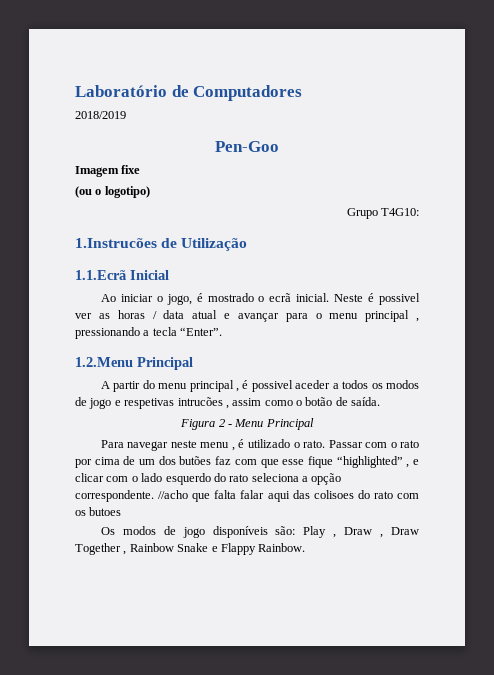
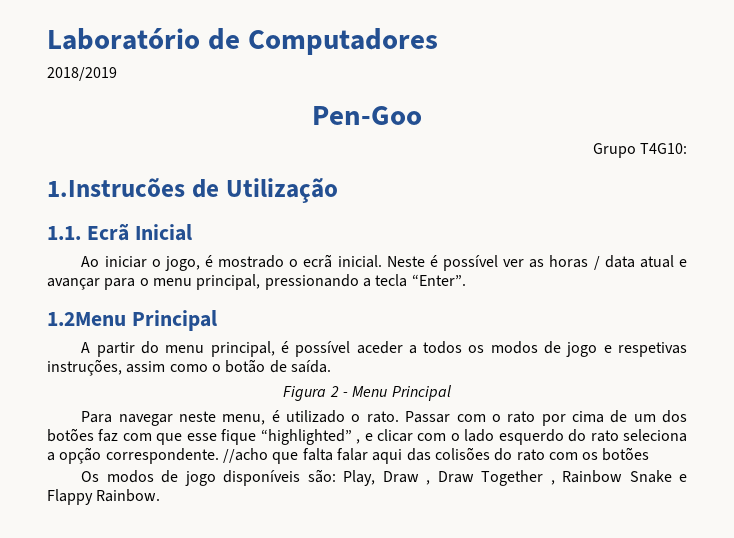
- Imagem fixe
- (ou o logotipo)
- 1.1.Ecrã Inicial
+ 1.1. Ecrã Inicial
- Neste é possivel ver as horas / data atual e avançar para o menu principal , pressionando a tecla “Enter”.
+ Neste é possível ver as horas / data atual e avançar para o menu principal, pressionando a tecla “Enter”.
- 1.2.Menu Principal
+ 1.2Menu Principal
- A partir do menu principal , é possivel aceder a todos os modos de jogo e respetivas intrucões , assim como o botão de saída.
+ A partir do menu principal, é possível aceder a todos os modos de jogo e respetivas instruções, assim como o botão de saída.
- Para navegar neste menu , é utilizado o rato.
+ Para navegar neste menu, é utilizado o rato.
- Passar com o rato por cima de um dos butões faz com que esse fique “highlighted” , e clicar com o lado esquerdo do rato seleciona a opção correspondente.
+ Passar com o rato por cima de um dos botões faz com que esse fique “highlighted” , e clicar com o lado esquerdo do rato seleciona a opção correspondente.
- //acho que falta falar aqui das colisoes do rato com os butoes
+ //acho que falta falar aqui das colisões do rato com os botões
- Os modos de jogo disponíveis são: Play , Draw , Draw Together , Rainbow Snake e Flappy Rainbow.
+ Os modos de jogo disponíveis são: Play, Draw , Draw Together , Rainbow Snake e Flappy Rainbow.

